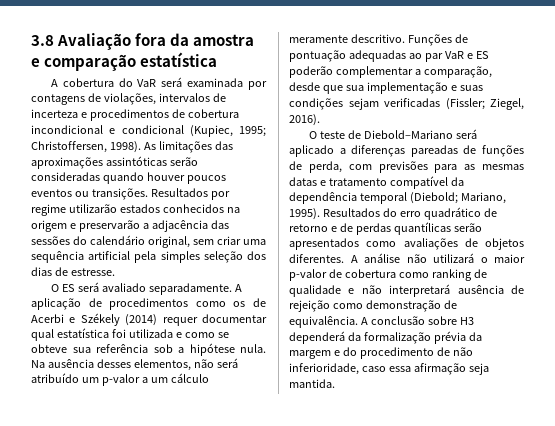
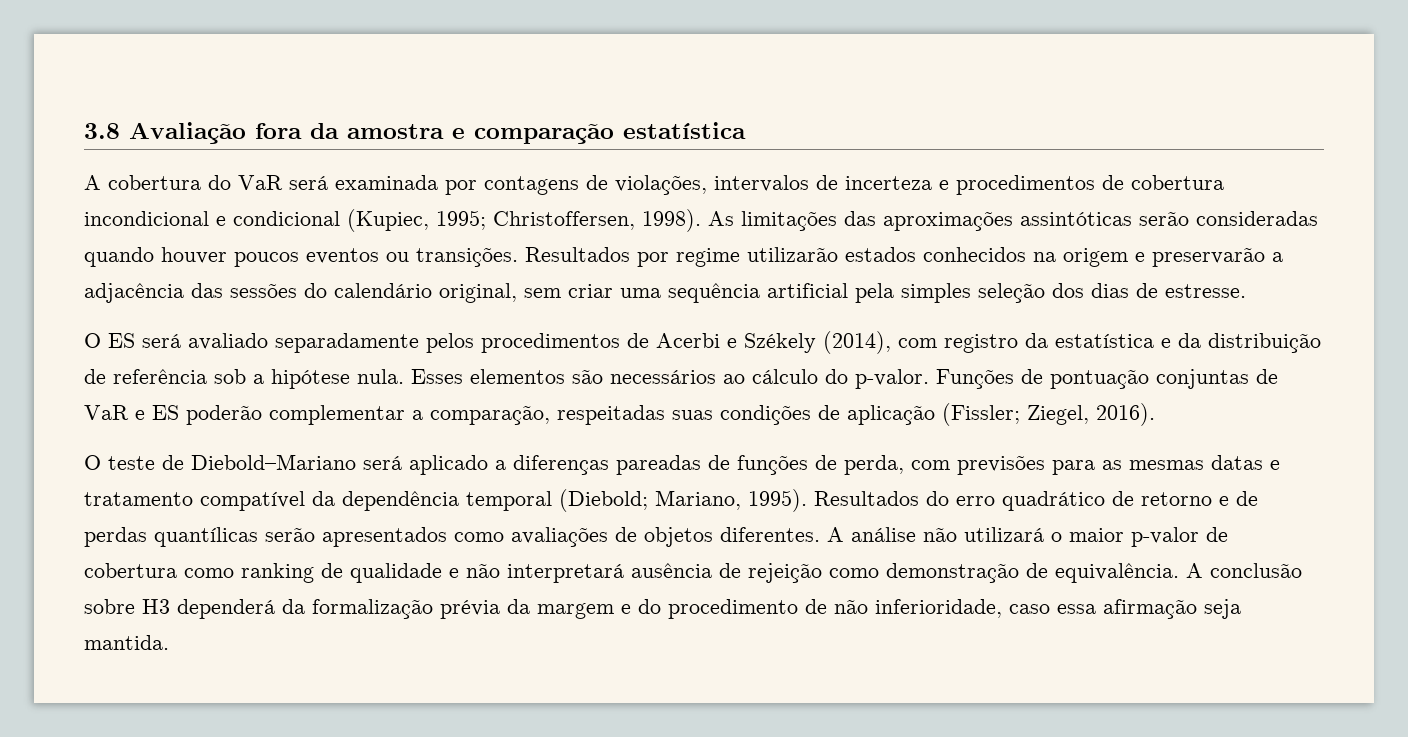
- O ES será avaliado separadamente. A aplicação de procedimentos como os de Acerbi e Székely (2014) requer documentar qual estatística foi utilizada e como se obteve sua referência sob a hipótese nula.
+ O ES será avaliado separadamente pelos procedimentos de Acerbi e Székely (2014), com registro da estatística e da distribuição de referência sob a hipótese nula.
- Na ausência desses elementos, não será atribuído um p-valor a um cálculo meramente descritivo. Funções de pontuação adequadas ao par VaR e ES poderão complementar a comparação, desde que sua implementação e suas condições sejam verificadas (Fissler; Ziegel, 2016).
+ Esses elementos são necessários ao cálculo do p-valor. Funções de pontuação conjuntas de VaR e ES poderão complementar a comparação, respeitadas suas condições de aplicação (Fissler; Ziegel, 2016).

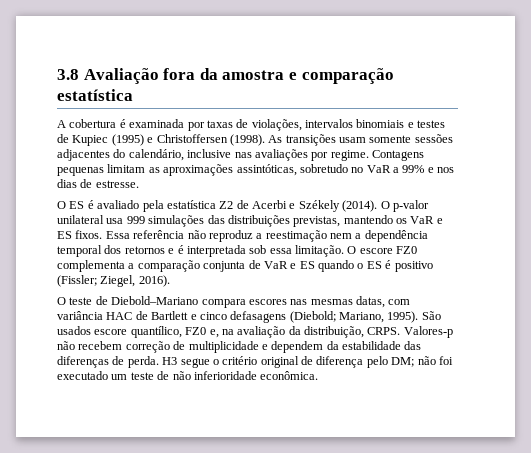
- A cobertura do VaR será examinada por contagens de violações, intervalos de incerteza e procedimentos de cobertura incondicional e condicional (Kupiec, 1995; Christoffersen, 1998). As limitações das aproximações assintóticas serão consideradas quando houver poucos eventos ou transições. Resultados por regime utilizarão estados conhecidos na origem e preservarão a adjacência das sessões do calendário original, sem criar uma sequência artificial pela simples seleção dos dias de estresse.
+ A cobertura é examinada por taxas de violações, intervalos binomiais e testes de Kupiec (1995) e Christoffersen (1998). As transições usam somente sessões adjacentes do calendário, inclusive nas avaliações por regime. Contagens pequenas limitam as aproximações assintóticas, sobretudo no VaR a 99% e nos dias de estresse.
- O ES será avaliado separadamente pelos procedimentos de Acerbi e Székely (2014), com registro da estatística e da distribuição de referência sob a hipótese nula. Esses elementos são necessários ao cálculo do p-valor. Funções de pontuação conjuntas de VaR e ES poderão complementar a comparação, respeitadas suas condições de aplicação (Fissler; Ziegel, 2016).
+ O ES é avaliado pela estatística Z2 de Acerbi e Székely (2014). O p-valor unilateral usa 999 simulações das distribuições previstas, mantendo os VaR e ES fixos. Essa referência não reproduz a reestimação nem a dependência temporal dos retornos e é interpretada sob essa limitação. O escore FZ0 complementa a comparação conjunta de VaR e ES quando o ES é positivo (Fissler; Ziegel, 2016).
- O teste de Diebold–Mariano será aplicado a diferenças pareadas de funções de perda, com previsões para as mesmas datas e tratamento compatível da dependência temporal (Diebold; Mariano, 1995). Resultados do erro quadrático de retorno e de perdas quantílicas serão apresentados como avaliações de objetos diferentes. A análise não utilizará o maior p-valor de cobertura como ranking de qualidade e não interpretará ausência de rejeição como demonstração de equivalência. A conclusão sobre H3 dependerá da formalização prévia da margem e do procedimento de não inferioridade, caso essa afirmação seja mantida.
+ O teste de Diebold–Mariano compara escores nas mesmas datas, com variância HAC de Bartlett e cinco defasagens (Diebold; Mariano, 1995). São usados escore quantílico, FZ0 e, na avaliação da distribuição, CRPS. Valores-p não recebem correção de multiplicidade e dependem da estabilidade das diferenças de perda. H3 segue o critério original de diferença pelo DM; não foi executado um teste de não inferioridade econômica.

